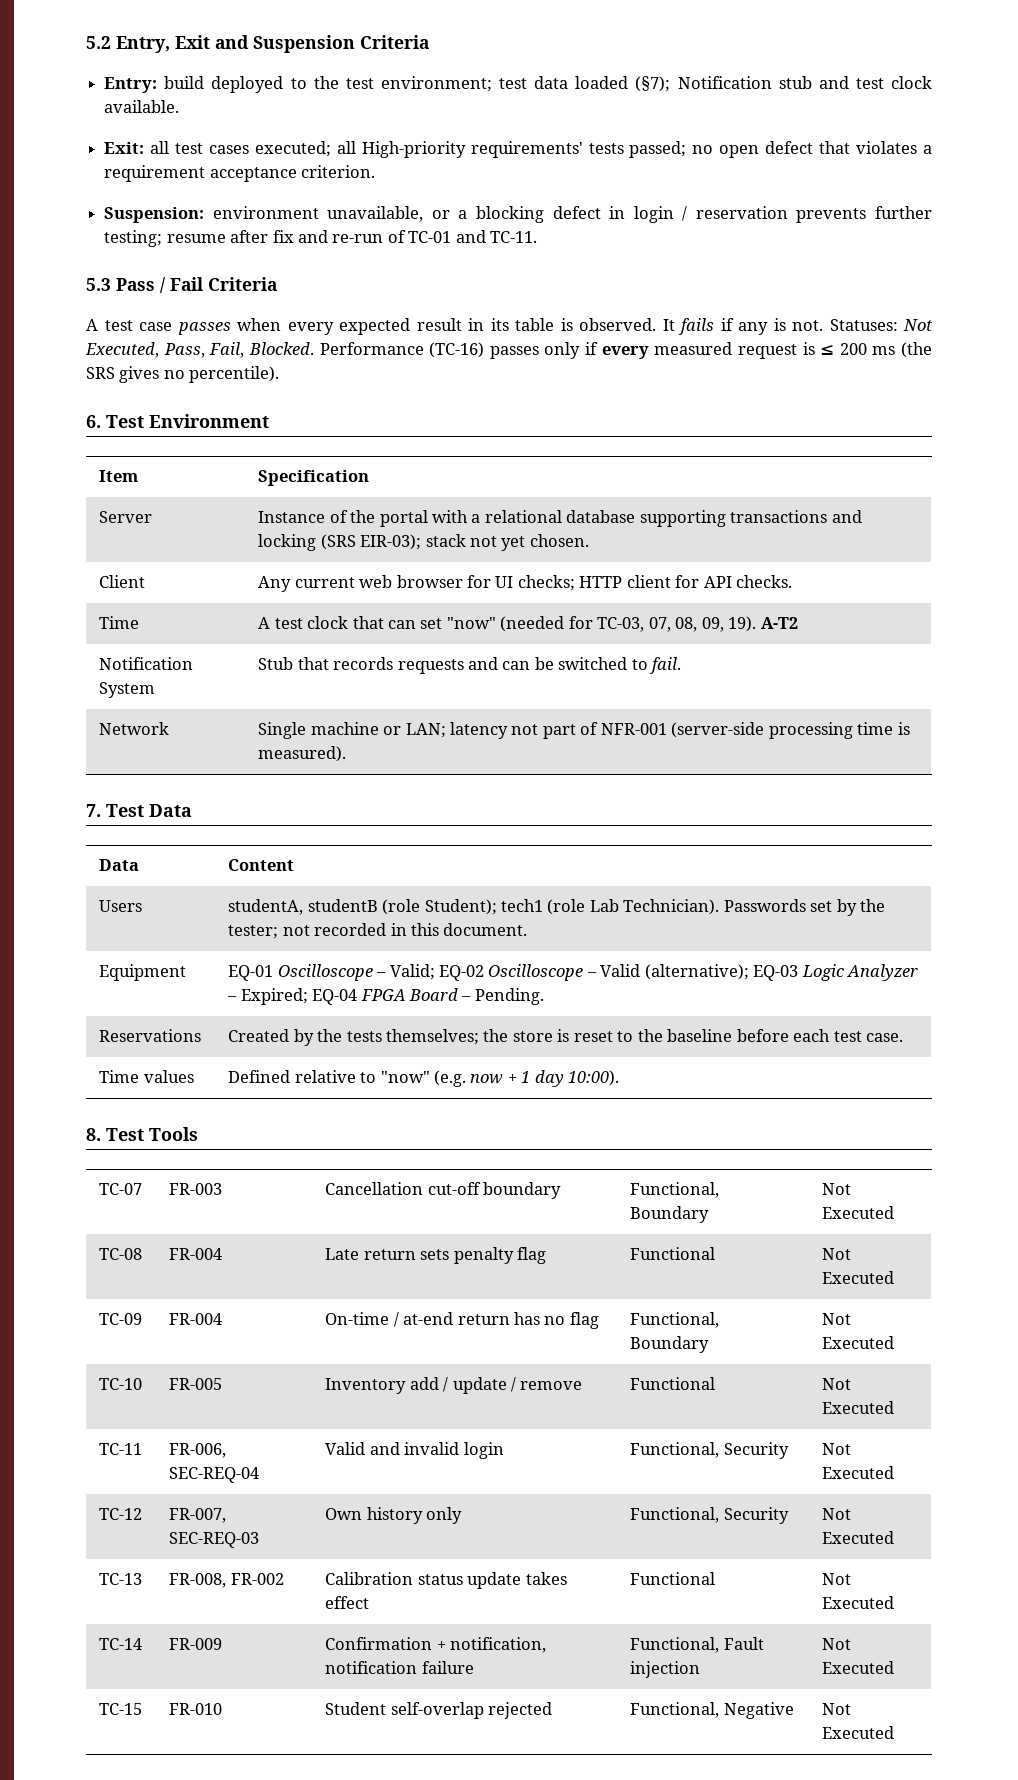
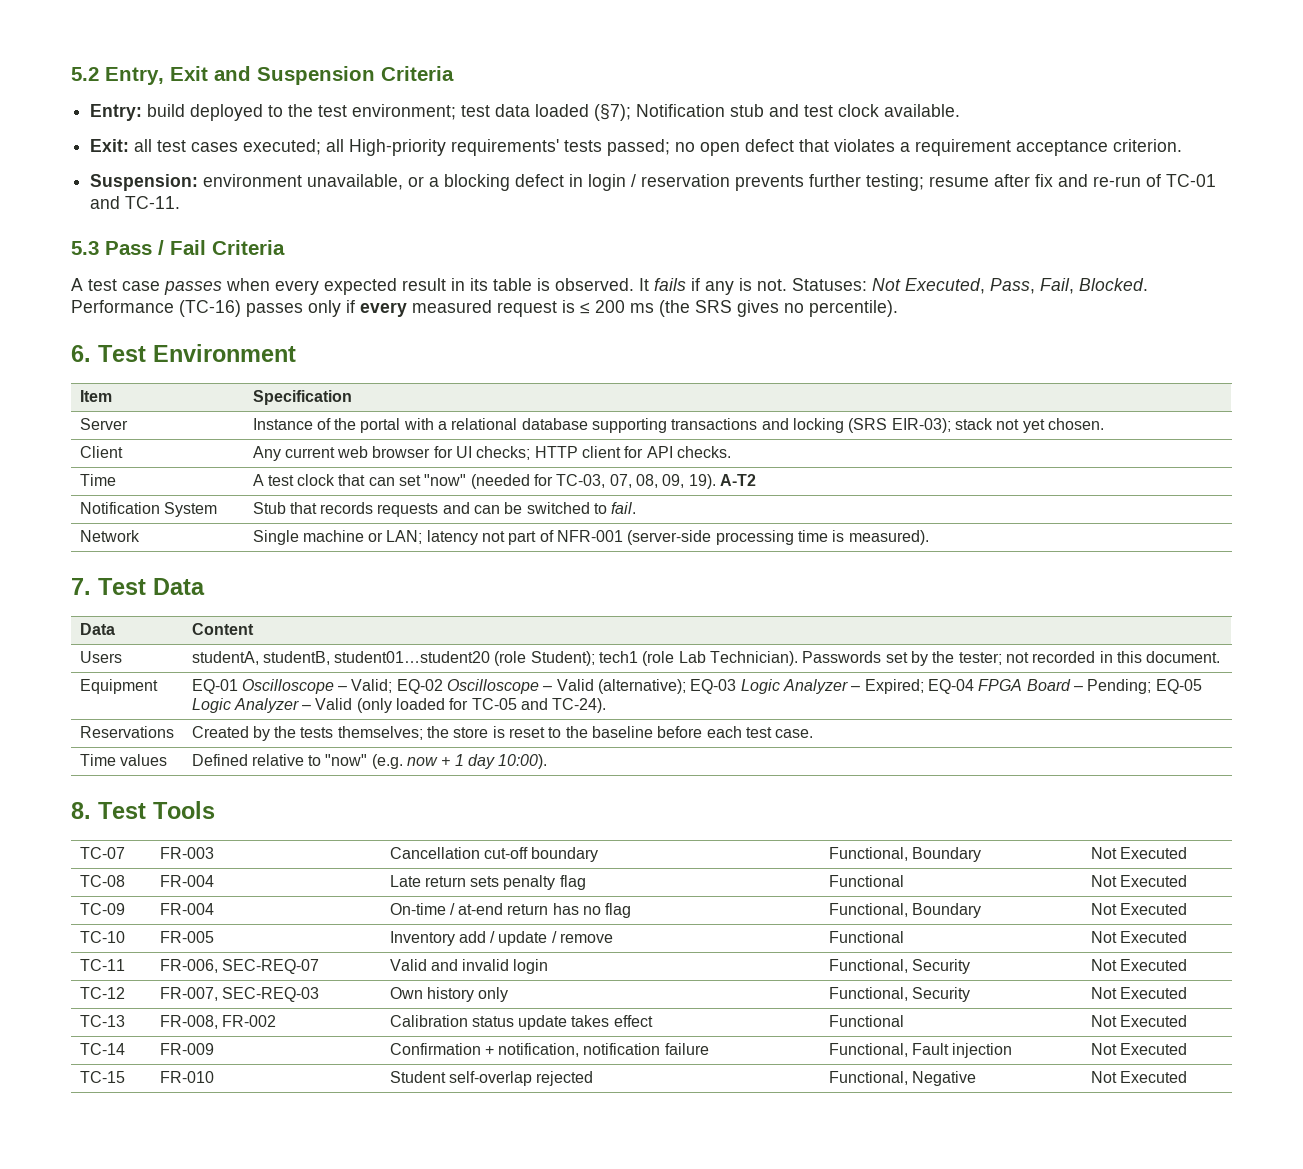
- Users | studentA, studentB (role Student); tech1 (role Lab Technician). Passwords set by the tester; not recorded in this document.
+ Users | studentA, studentB, student01…student20 (role Student); tech1 (role Lab Technician). Passwords set by the tester; not recorded in this document.
- Equipment | EQ-01 Oscilloscope – Valid; EQ-02 Oscilloscope – Valid (alternative); EQ-03 Logic Analyzer – Expired; EQ-04 FPGA Board – Pending.
+ Equipment | EQ-01 Oscilloscope – Valid; EQ-02 Oscilloscope – Valid (alternative); EQ-03 Logic Analyzer – Expired; EQ-04 FPGA Board – Pending; EQ-05 Logic Analyzer – Valid (only loaded for TC-05 and TC-24).
- TC-11 | FR-006, SEC-REQ-04 | Valid and invalid login | Functional, Security | Not Executed
+ TC-11 | FR-006, SEC-REQ-07 | Valid and invalid login | Functional, Security | Not Executed

